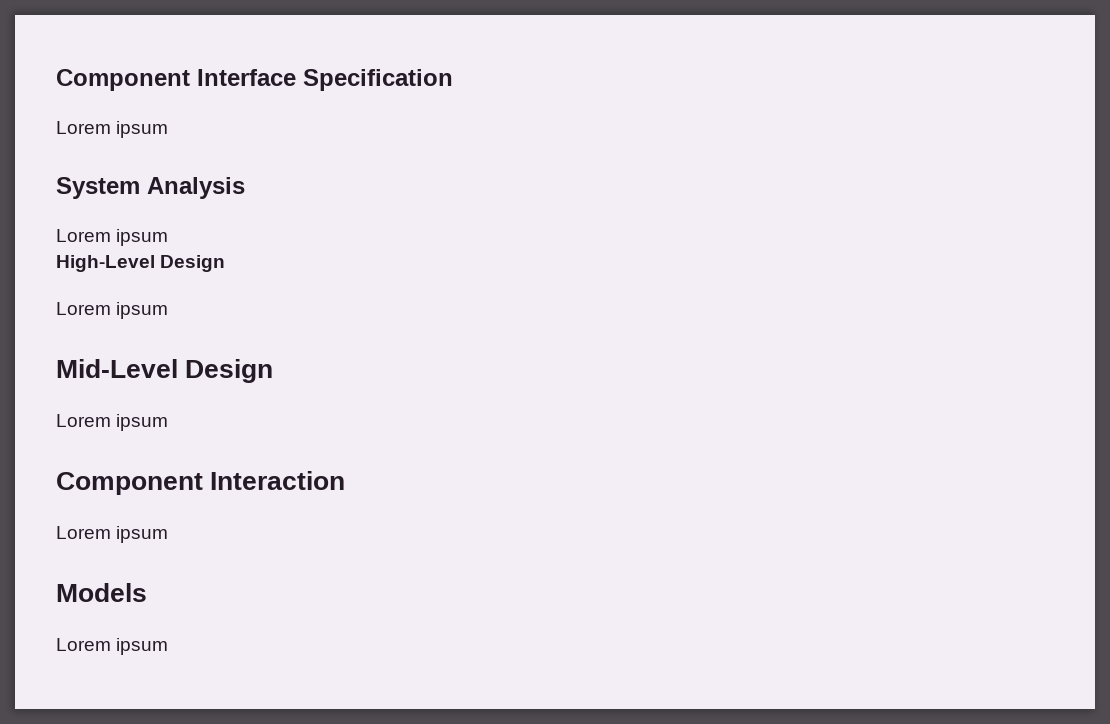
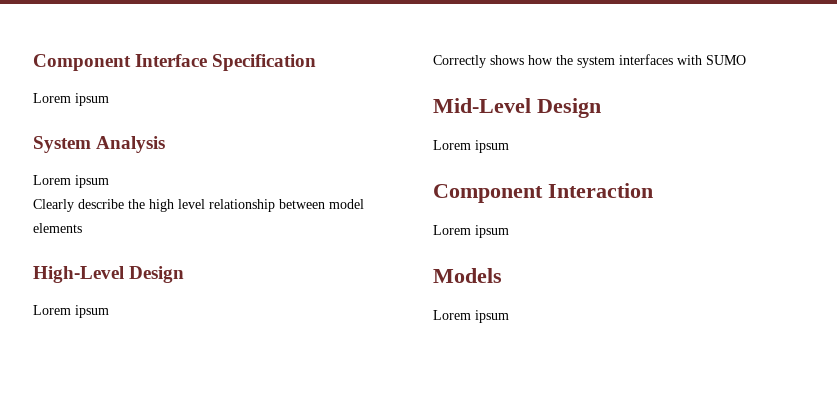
+ Clearly describe the high level relationship between model elements
  High-Level Design
  Lorem ipsum
+ Correctly shows how the system interfaces with SUMO

